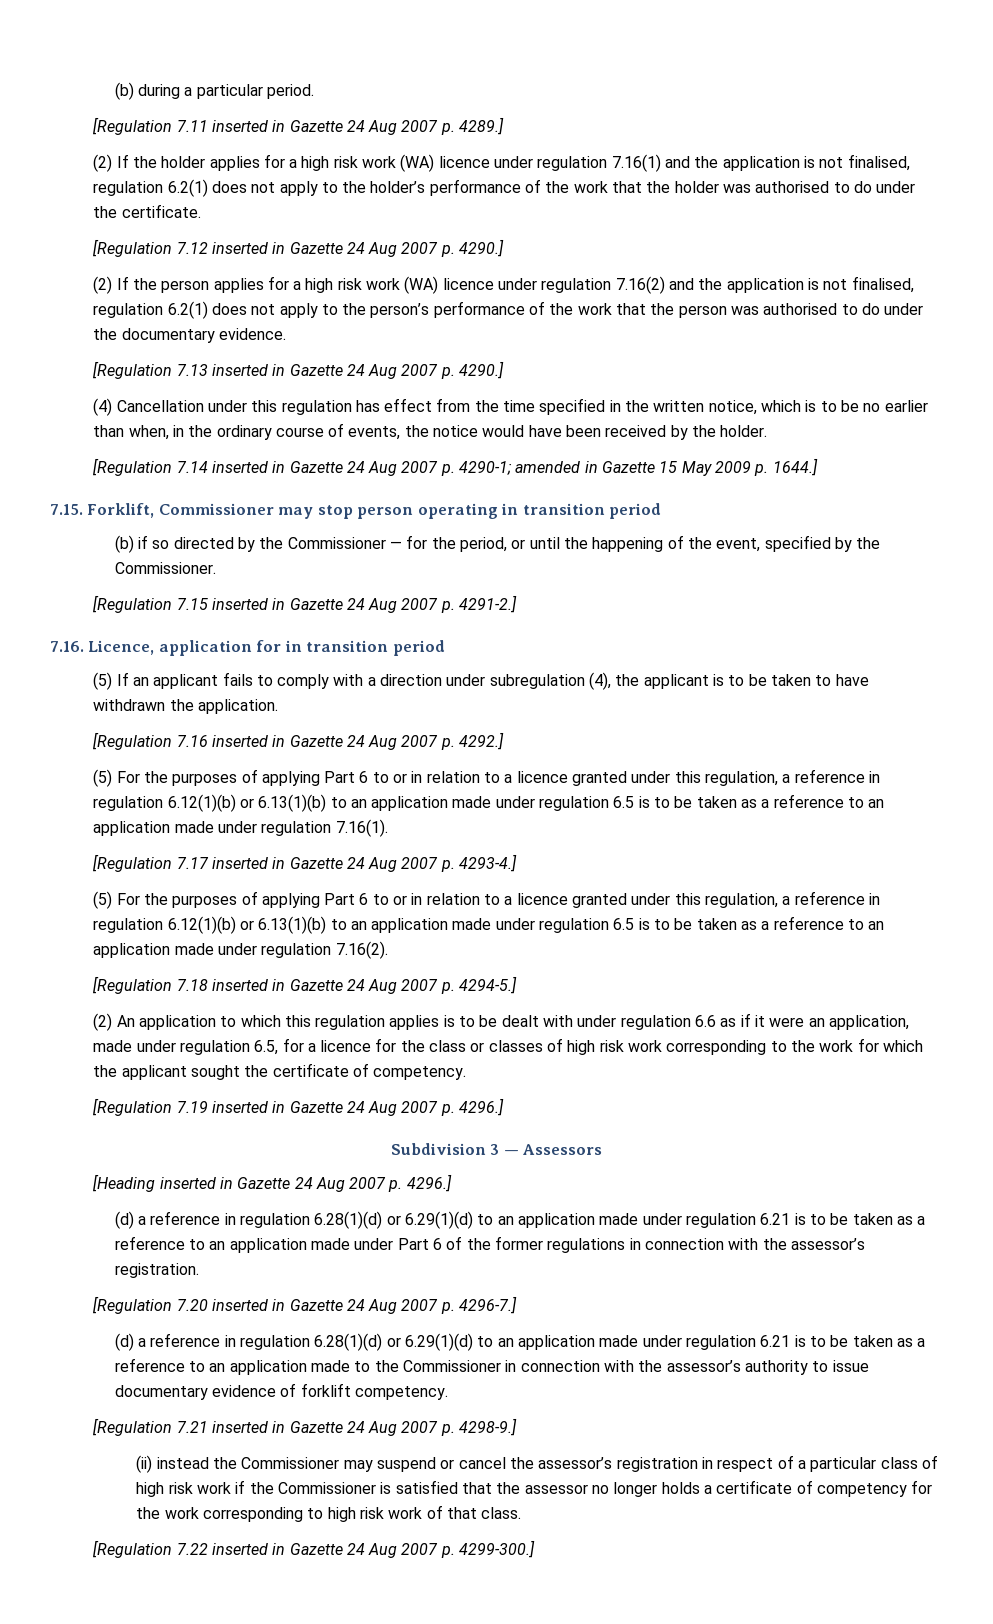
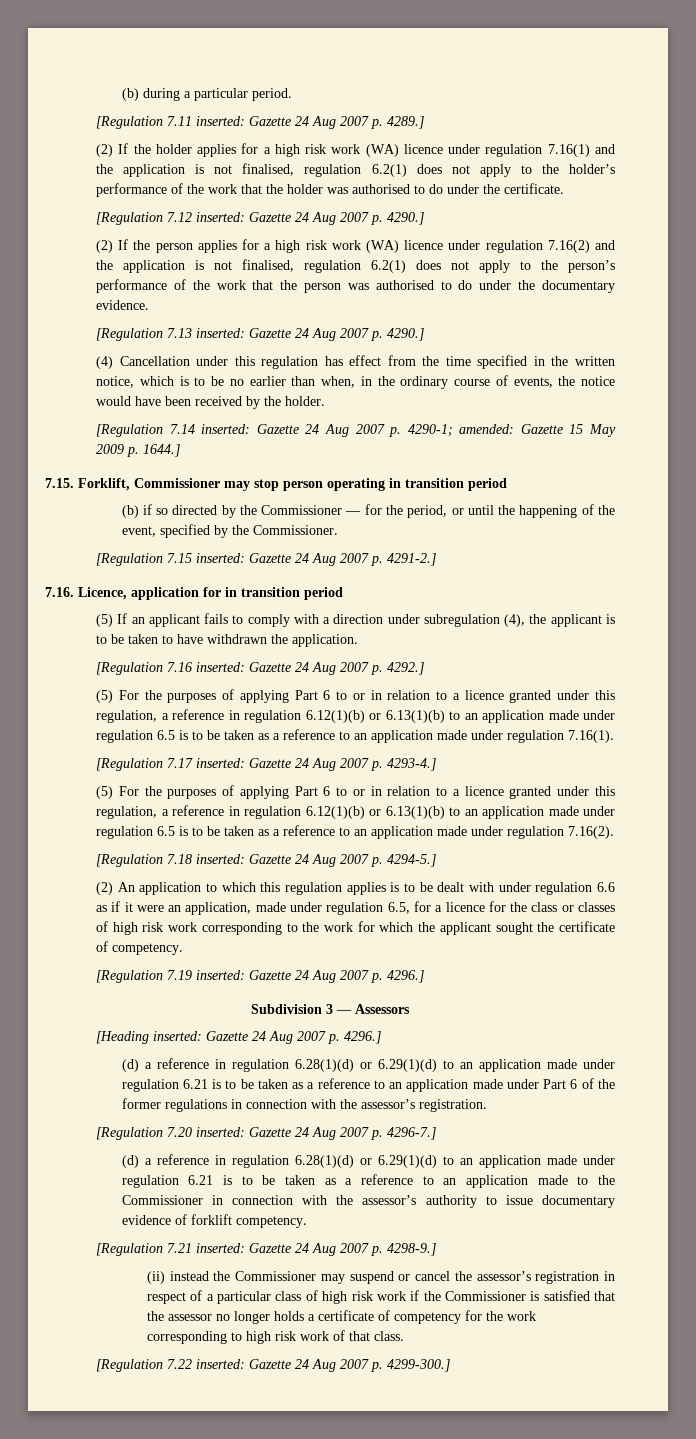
- [Regulation 7.11 inserted in Gazette 24 Aug 2007 p. 4289.]
+ [Regulation 7.11 inserted: Gazette 24 Aug 2007 p. 4289.]
- [Regulation 7.12 inserted in Gazette 24 Aug 2007 p. 4290.]
+ [Regulation 7.12 inserted: Gazette 24 Aug 2007 p. 4290.]
- [Regulation 7.13 inserted in Gazette 24 Aug 2007 p. 4290.]
+ [Regulation 7.13 inserted: Gazette 24 Aug 2007 p. 4290.]
- [Regulation 7.14 inserted in Gazette 24 Aug 2007 p. 4290-1; amended in Gazette 15 May 2009 p. 1644.]
+ [Regulation 7.14 inserted: Gazette 24 Aug 2007 p. 4290-1; amended: Gazette 15 May 2009 p. 1644.]
- [Regulation 7.15 inserted in Gazette 24 Aug 2007 p. 4291-2.]
+ [Regulation 7.15 inserted: Gazette 24 Aug 2007 p. 4291-2.]
- [Regulation 7.16 inserted in Gazette 24 Aug 2007 p. 4292.]
+ [Regulation 7.16 inserted: Gazette 24 Aug 2007 p. 4292.]
- [Regulation 7.17 inserted in Gazette 24 Aug 2007 p. 4293-4.]
+ [Regulation 7.17 inserted: Gazette 24 Aug 2007 p. 4293-4.]
- [Regulation 7.18 inserted in Gazette 24 Aug 2007 p. 4294-5.]
+ [Regulation 7.18 inserted: Gazette 24 Aug 2007 p. 4294-5.]
- [Regulation 7.19 inserted in Gazette 24 Aug 2007 p. 4296.]
+ [Regulation 7.19 inserted: Gazette 24 Aug 2007 p. 4296.]
- [Heading inserted in Gazette 24 Aug 2007 p. 4296.]
+ [Heading inserted: Gazette 24 Aug 2007 p. 4296.]
- [Regulation 7.20 inserted in Gazette 24 Aug 2007 p. 4296-7.]
+ [Regulation 7.20 inserted: Gazette 24 Aug 2007 p. 4296-7.]
- [Regulation 7.21 inserted in Gazette 24 Aug 2007 p. 4298-9.]
+ [Regulation 7.21 inserted: Gazette 24 Aug 2007 p. 4298-9.]
- [Regulation 7.22 inserted in Gazette 24 Aug 2007 p. 4299-300.]
+ [Regulation 7.22 inserted: Gazette 24 Aug 2007 p. 4299-300.]

